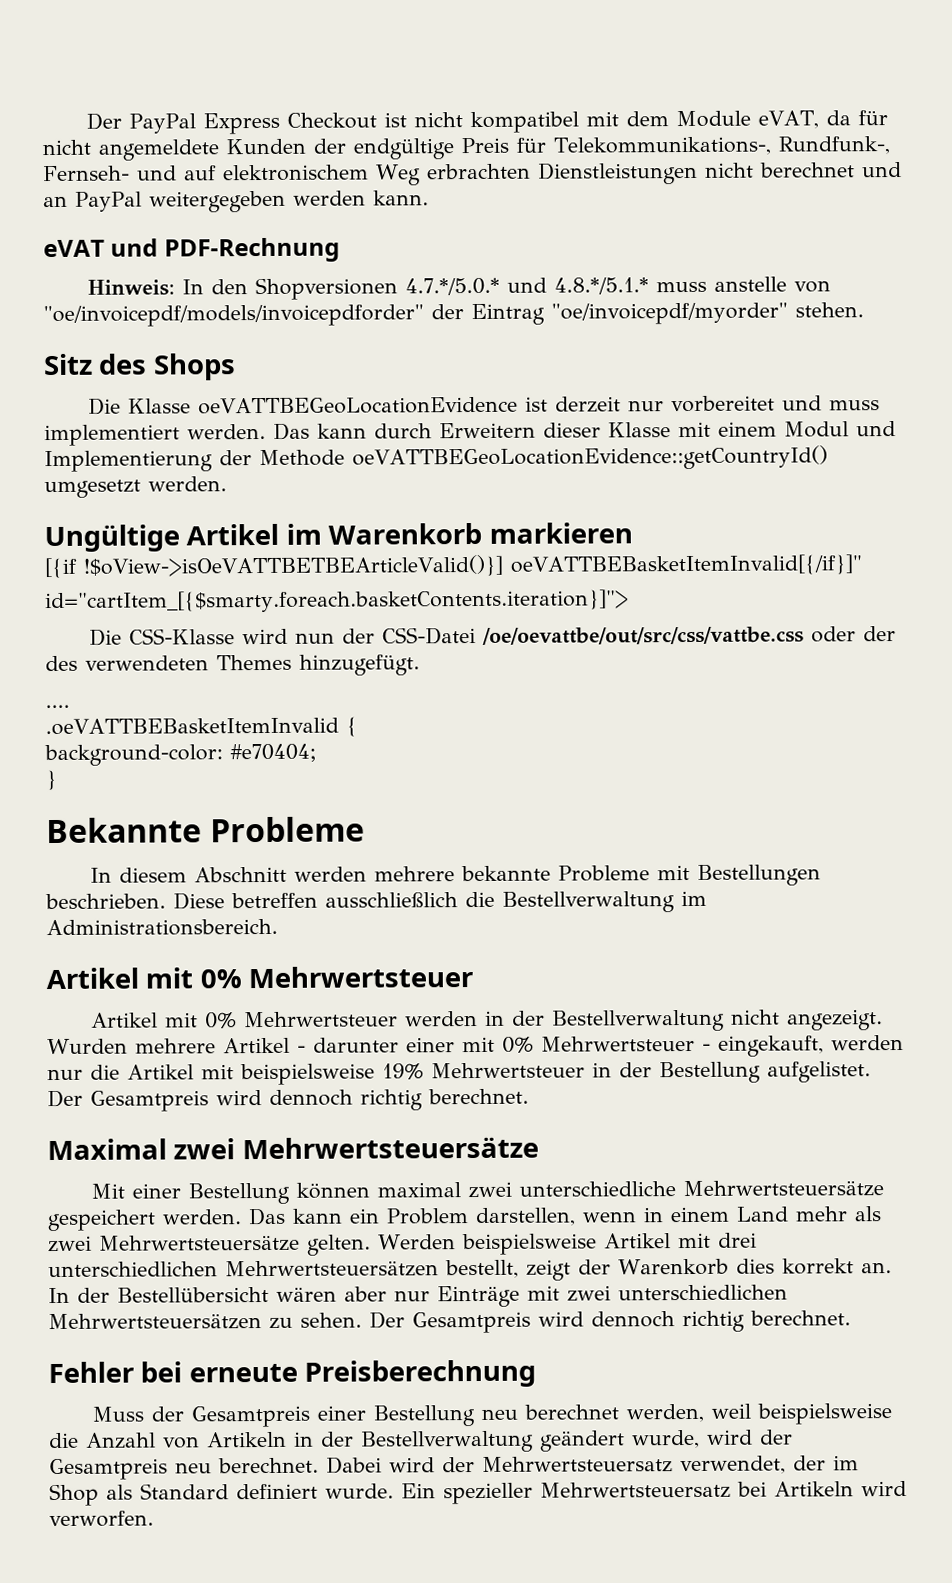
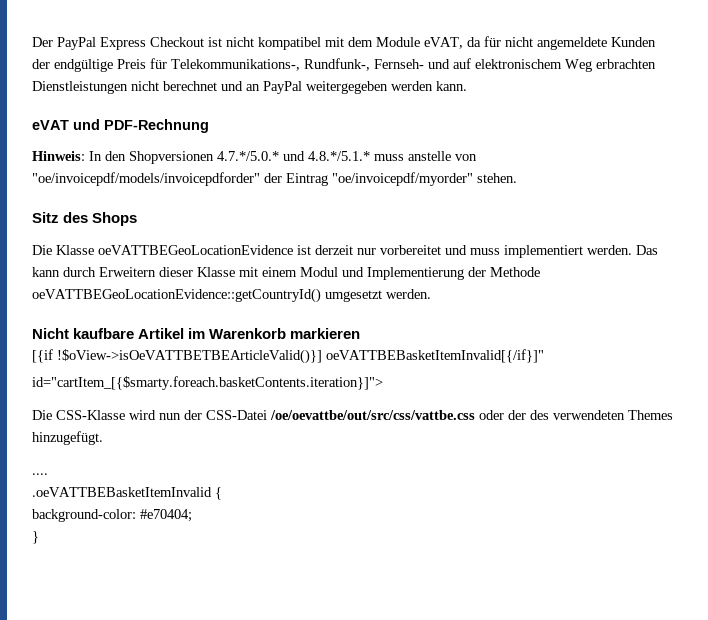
- Ungültige Artikel im Warenkorb markieren
+ Nicht kaufbare Artikel im Warenkorb markieren
- Bekannte Probleme
- In diesem Abschnitt werden mehrere bekannte Probleme mit Bestellungen beschrieben. Diese betreffen ausschließlich die Bestellverwaltung im Administrationsbereich.
- Artikel mit 0% Mehrwertsteuer
- Artikel mit 0% Mehrwertsteuer werden in der Bestellverwaltung nicht angezeigt. Wurden mehrere Artikel - darunter einer mit 0% Mehrwertsteuer - eingekauft, werden nur die Artikel mit beispielsweise 19% Mehrwertsteuer in der Bestellung aufgelistet. Der Gesamtpreis wird dennoch richtig berechnet.
- Maximal zwei Mehrwertsteuersätze
- Mit einer Bestellung können maximal zwei unterschiedliche Mehrwertsteuersätze gespeichert werden. Das kann ein Problem darstellen, wenn in einem Land mehr als zwei Mehrwertsteuersätze gelten. Werden beispielsweise Artikel mit drei unterschiedlichen Mehrwertsteuersätzen bestellt, zeigt der Warenkorb dies korrekt an. In der Bestellübersicht wären aber nur Einträge mit zwei unterschiedlichen Mehrwertsteuersätzen zu sehen. Der Gesamtpreis wird dennoch richtig berechnet.
- Fehler bei erneute Preisberechnung
- Muss der Gesamtpreis einer Bestellung neu berechnet werden, weil beispielsweise die Anzahl von Artikeln in der Bestellverwaltung geändert wurde, wird der Gesamtpreis neu berechnet. Dabei wird der Mehrwertsteuersatz verwendet, der im Shop als Standard definiert wurde. Ein spezieller Mehrwertsteuersatz bei Artikeln wird verworfen.

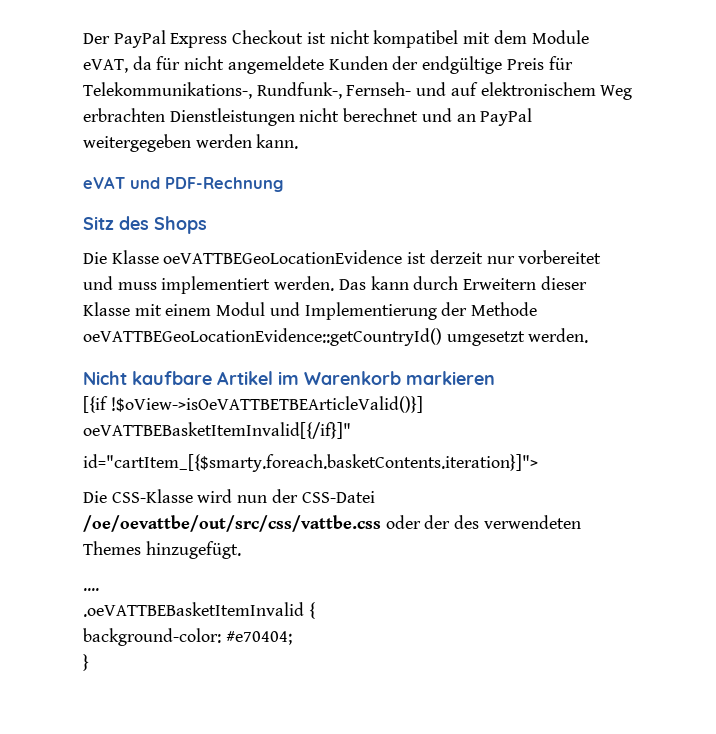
- Hinweis: In den Shopversionen 4.7.*/5.0.* und 4.8.*/5.1.* muss anstelle von "oe/invoicepdf/models/invoicepdforder" der Eintrag "oe/invoicepdf/myorder" stehen.

